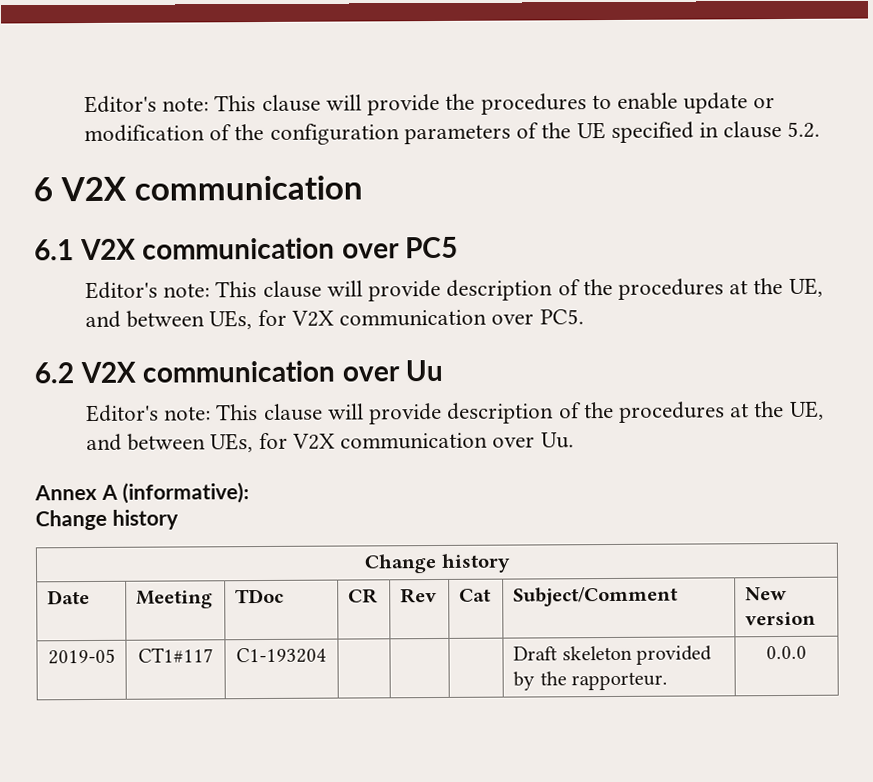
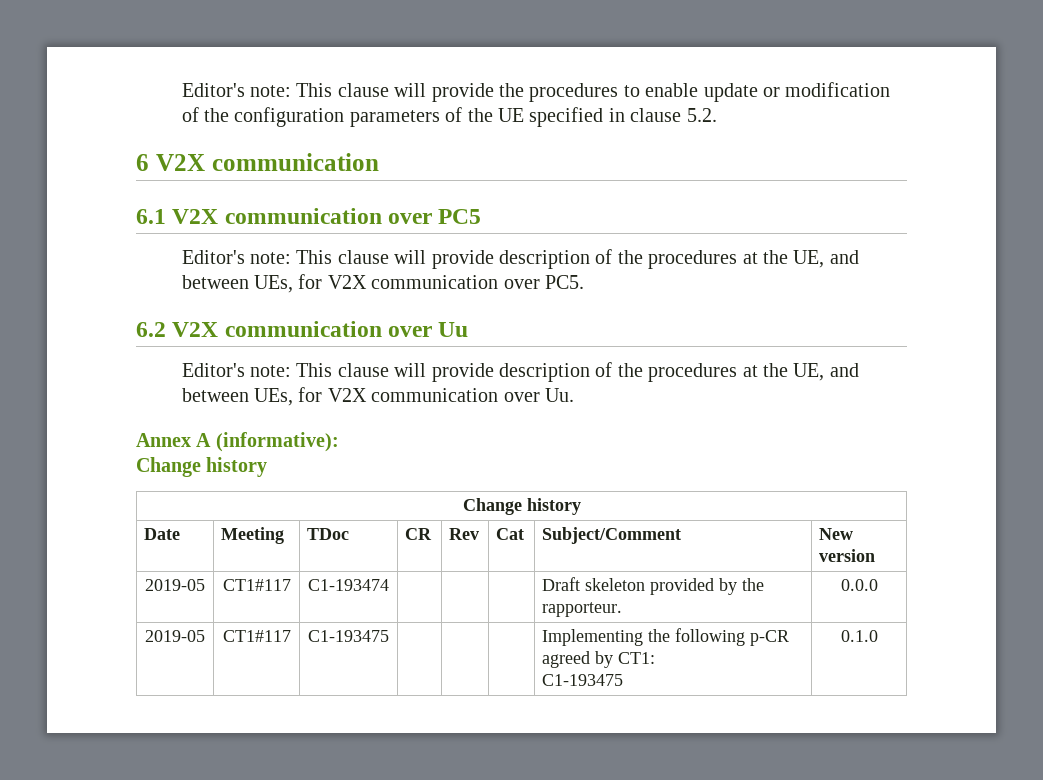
- 2019-05 | CT1#117 | C1-193204 | | | | Draft skeleton provided by the rapporteur. | 0.0.0
+ 2019-05 | CT1#117 | C1-193474 | | | | Draft skeleton provided by the rapporteur. | 0.0.0
+ 2019-05 | CT1#117 | C1-193475 | | | | Implementing the following p-CR agreed by CT1:
+ C1-193475 | 0.1.0

